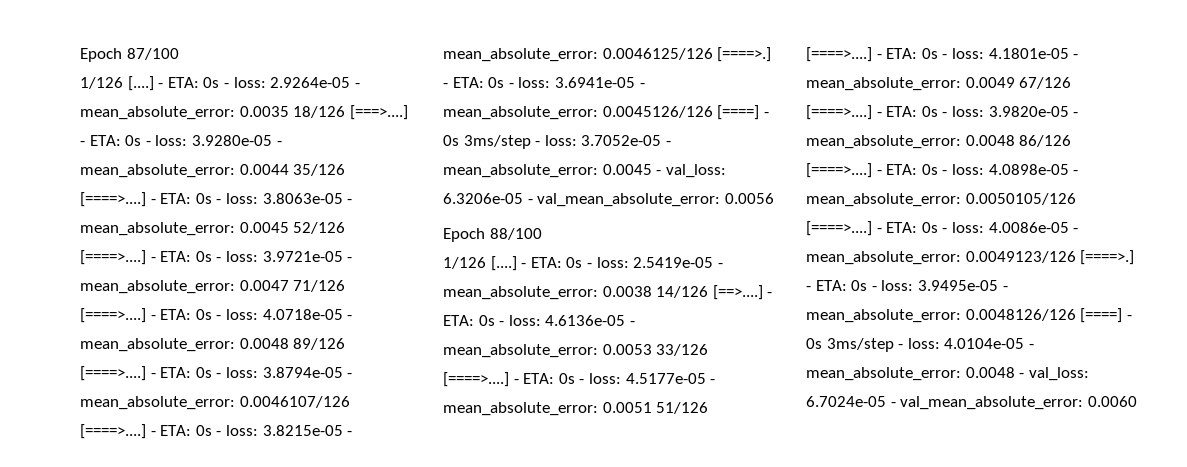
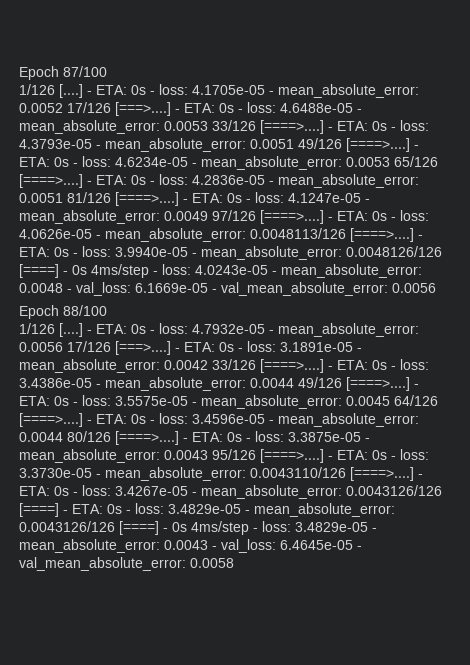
- - ETA: 0s - loss: 2.9264e-05 - mean_absolute_error: 0.0035 18/126 [===>....] - ETA: 0s - loss: 3.9280e-05 - mean_absolute_error: 0.0044 35/126 [====>....] - ETA: 0s - loss: 3.8063e-05 - mean_absolute_error: 0.0045 52/126 [====>....] - ETA: 0s - loss: 3.9721e-05 - mean_absolute_error: 0.0047 71/126 [====>....] - ETA: 0s - loss: 4.0718e-05 - mean_absolute_error: 0.0048 89/126 [====>....] - ETA: 0s - loss: 3.8794e-05 - mean_absolute_error: 0.0046107/126 [====>....] - ETA: 0s - loss: 3.8215e-05 - mean_absolute_error: 0.0046125/126 [====>.] - ETA: 0s - loss: 3.6941e-05 - mean_absolute_error: 0.0045126/126 [====] - 0s 3ms/step - loss: 3.7052e-05 - mean_absolute_error: 0.0045 - val_loss: 6.3206e-05 - val_mean_absolute_error: 0.0056
+ - ETA: 0s - loss: 4.1705e-05 - mean_absolute_error: 0.0052 17/126 [===>....] - ETA: 0s - loss: 4.6488e-05 - mean_absolute_error: 0.0053 33/126 [====>....] - ETA: 0s - loss: 4.3793e-05 - mean_absolute_error: 0.0051 49/126 [====>....] - ETA: 0s - loss: 4.6234e-05 - mean_absolute_error: 0.0053 65/126 [====>....] - ETA: 0s - loss: 4.2836e-05 - mean_absolute_error: 0.0051 81/126 [====>....] - ETA: 0s - loss: 4.1247e-05 - mean_absolute_error: 0.0049 97/126 [====>....] - ETA: 0s - loss: 4.0626e-05 - mean_absolute_error: 0.0048113/126 [====>....] - ETA: 0s - loss: 3.9940e-05 - mean_absolute_error: 0.0048126/126 [====] - 0s 4ms/step - loss: 4.0243e-05 - mean_absolute_error: 0.0048 - val_loss: 6.1669e-05 - val_mean_absolute_error: 0.0056
- - ETA: 0s - loss: 2.5419e-05 - mean_absolute_error: 0.0038 14/126 [==>....] - ETA: 0s - loss: 4.6136e-05 - mean_absolute_error: 0.0053 33/126 [====>....] - ETA: 0s - loss: 4.5177e-05 - mean_absolute_error: 0.0051 51/126 [====>....] - ETA: 0s - loss: 4.1801e-05 - mean_absolute_error: 0.0049 67/126 [====>....] - ETA: 0s - loss: 3.9820e-05 - mean_absolute_error: 0.0048 86/126 [====>....] - ETA: 0s - loss: 4.0898e-05 - mean_absolute_error: 0.0050105/126 [====>....] - ETA: 0s - loss: 4.0086e-05 - mean_absolute_error: 0.0049123/126 [====>.] - ETA: 0s - loss: 3.9495e-05 - mean_absolute_error: 0.0048126/126 [====] - 0s 3ms/step - loss: 4.0104e-05 - mean_absolute_error: 0.0048 - val_loss: 6.7024e-05 - val_mean_absolute_error: 0.0060
+ - ETA: 0s - loss: 4.7932e-05 - mean_absolute_error: 0.0056 17/126 [===>....] - ETA: 0s - loss: 3.1891e-05 - mean_absolute_error: 0.0042 33/126 [====>....] - ETA: 0s - loss: 3.4386e-05 - mean_absolute_error: 0.0044 49/126 [====>....] - ETA: 0s - loss: 3.5575e-05 - mean_absolute_error: 0.0045 64/126 [====>....] - ETA: 0s - loss: 3.4596e-05 - mean_absolute_error: 0.0044 80/126 [====>....] - ETA: 0s - loss: 3.3875e-05 - mean_absolute_error: 0.0043 95/126 [====>....] - ETA: 0s - loss: 3.3730e-05 - mean_absolute_error: 0.0043110/126 [====>....] - ETA: 0s - loss: 3.4267e-05 - mean_absolute_error: 0.0043126/126 [====] - ETA: 0s - loss: 3.4829e-05 - mean_absolute_error: 0.0043126/126 [====] - 0s 4ms/step - loss: 3.4829e-05 - mean_absolute_error: 0.0043 - val_loss: 6.4645e-05 - val_mean_absolute_error: 0.0058

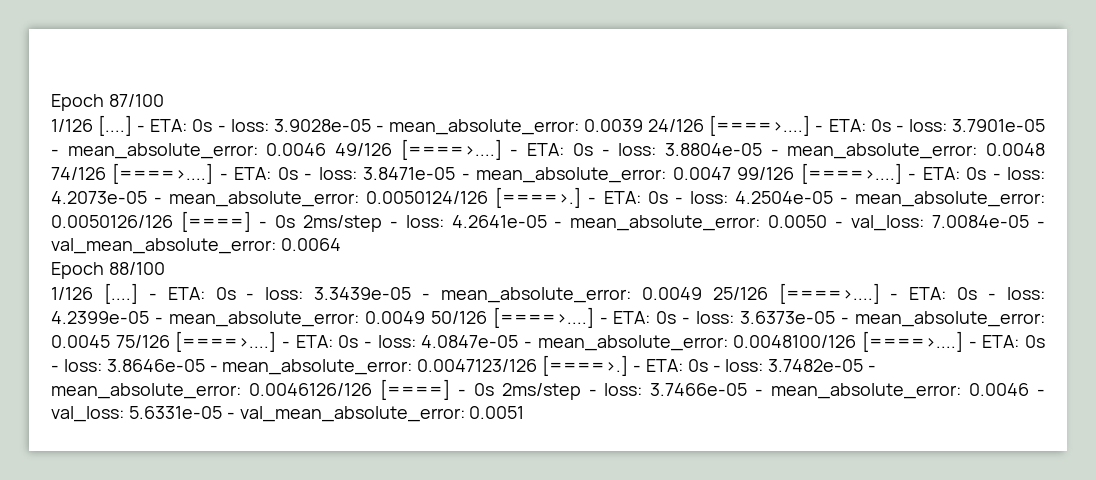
- - ETA: 0s - loss: 4.1705e-05 - mean_absolute_error: 0.0052 17/126 [===>....] - ETA: 0s - loss: 4.6488e-05 - mean_absolute_error: 0.0053 33/126 [====>....] - ETA: 0s - loss: 4.3793e-05 - mean_absolute_error: 0.0051 49/126 [====>....] - ETA: 0s - loss: 4.6234e-05 - mean_absolute_error: 0.0053 65/126 [====>....] - ETA: 0s - loss: 4.2836e-05 - mean_absolute_error: 0.0051 81/126 [====>....] - ETA: 0s - loss: 4.1247e-05 - mean_absolute_error: 0.0049 97/126 [====>....] - ETA: 0s - loss: 4.0626e-05 - mean_absolute_error: 0.0048113/126 [====>....] - ETA: 0s - loss: 3.9940e-05 - mean_absolute_error: 0.0048126/126 [====] - 0s 4ms/step - loss: 4.0243e-05 - mean_absolute_error: 0.0048 - val_loss: 6.1669e-05 - val_mean_absolute_error: 0.0056
+ - ETA: 0s - loss: 3.9028e-05 - mean_absolute_error: 0.0039 24/126 [====>....] - ETA: 0s - loss: 3.7901e-05 - mean_absolute_error: 0.0046 49/126 [====>....] - ETA: 0s - loss: 3.8804e-05 - mean_absolute_error: 0.0048 74/126 [====>....] - ETA: 0s - loss: 3.8471e-05 - mean_absolute_error: 0.0047 99/126 [====>....] - ETA: 0s - loss: 4.2073e-05 - mean_absolute_error: 0.0050124/126 [====>.] - ETA: 0s - loss: 4.2504e-05 - mean_absolute_error: 0.0050126/126 [====] - 0s 2ms/step - loss: 4.2641e-05 - mean_absolute_error: 0.0050 - val_loss: 7.0084e-05 - val_mean_absolute_error: 0.0064
- - ETA: 0s - loss: 4.7932e-05 - mean_absolute_error: 0.0056 17/126 [===>....] - ETA: 0s - loss: 3.1891e-05 - mean_absolute_error: 0.0042 33/126 [====>....] - ETA: 0s - loss: 3.4386e-05 - mean_absolute_error: 0.0044 49/126 [====>....] - ETA: 0s - loss: 3.5575e-05 - mean_absolute_error: 0.0045 64/126 [====>....] - ETA: 0s - loss: 3.4596e-05 - mean_absolute_error: 0.0044 80/126 [====>....] - ETA: 0s - loss: 3.3875e-05 - mean_absolute_error: 0.0043 95/126 [====>....] - ETA: 0s - loss: 3.3730e-05 - mean_absolute_error: 0.0043110/126 [====>....] - ETA: 0s - loss: 3.4267e-05 - mean_absolute_error: 0.0043126/126 [====] - ETA: 0s - loss: 3.4829e-05 - mean_absolute_error: 0.0043126/126 [====] - 0s 4ms/step - loss: 3.4829e-05 - mean_absolute_error: 0.0043 - val_loss: 6.4645e-05 - val_mean_absolute_error: 0.0058
+ - ETA: 0s - loss: 3.3439e-05 - mean_absolute_error: 0.0049 25/126 [====>....] - ETA: 0s - loss: 4.2399e-05 - mean_absolute_error: 0.0049 50/126 [====>....] - ETA: 0s - loss: 3.6373e-05 - mean_absolute_error: 0.0045 75/126 [====>....] - ETA: 0s - loss: 4.0847e-05 - mean_absolute_error: 0.0048100/126 [====>....] - ETA: 0s - loss: 3.8646e-05 - mean_absolute_error: 0.0047123/126 [====>.] - ETA: 0s - loss: 3.7482e-05 - mean_absolute_error: 0.0046126/126 [====] - 0s 2ms/step - loss: 3.7466e-05 - mean_absolute_error: 0.0046 - val_loss: 5.6331e-05 - val_mean_absolute_error: 0.0051

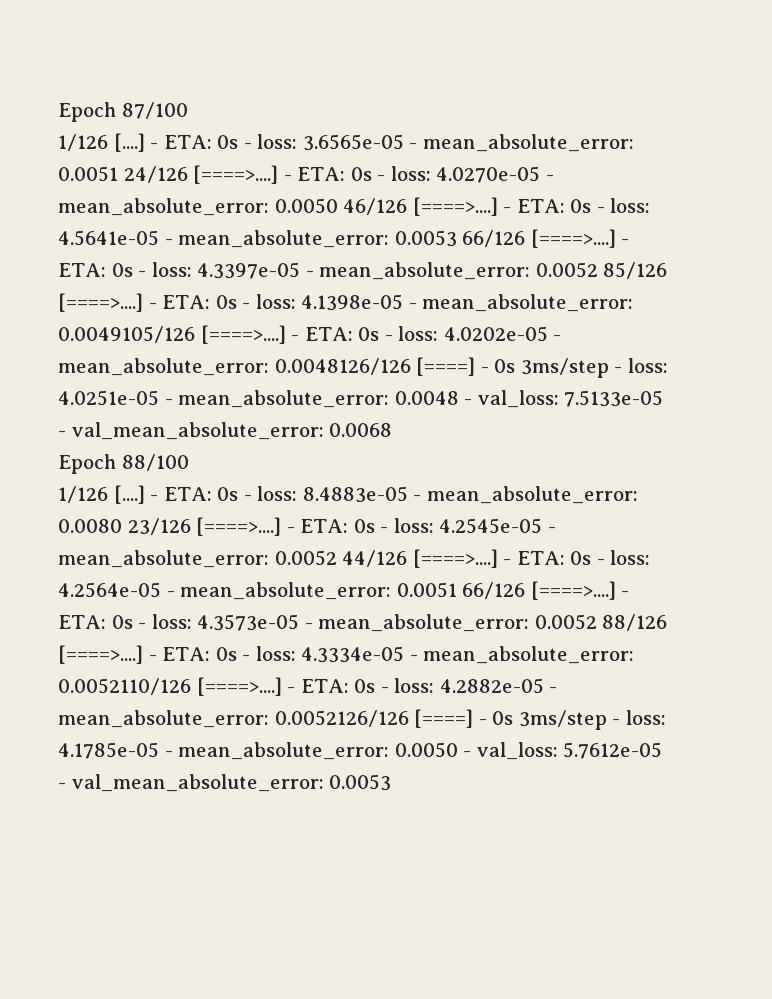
- - ETA: 0s - loss: 3.9028e-05 - mean_absolute_error: 0.0039 24/126 [====>....]
+ - ETA: 0s - loss: 3.6565e-05 - mean_absolute_error: 0.0051 24/126 [====>....]
- - ETA: 0s - loss: 3.7901e-05 - mean_absolute_error: 0.0046 49/126 [====>....] - ETA: 0s - loss: 3.8804e-05 - mean_absolute_error: 0.0048 74/126 [====>....] - ETA: 0s - loss: 3.8471e-05 - mean_absolute_error: 0.0047 99/126 [====>....] - ETA: 0s - loss: 4.2073e-05 - mean_absolute_error: 0.0050124/126 [====>.] - ETA: 0s - loss: 4.2504e-05 - mean_absolute_error: 0.0050126/126 [====] - 0s 2ms/step - loss: 4.2641e-05 - mean_absolute_error: 0.0050 - val_loss: 7.0084e-05 - val_mean_absolute_error: 0.0064
+ - ETA: 0s - loss: 4.0270e-05 - mean_absolute_error: 0.0050 46/126 [====>....] - ETA: 0s - loss: 4.5641e-05 - mean_absolute_error: 0.0053 66/126 [====>....] - ETA: 0s - loss: 4.3397e-05 - mean_absolute_error: 0.0052 85/126 [====>....] - ETA: 0s - loss: 4.1398e-05 - mean_absolute_error: 0.0049105/126 [====>....] - ETA: 0s - loss: 4.0202e-05 - mean_absolute_error: 0.0048126/126 [====] - 0s 3ms/step - loss: 4.0251e-05 - mean_absolute_error: 0.0048 - val_loss: 7.5133e-05 - val_mean_absolute_error: 0.0068
- - ETA: 0s - loss: 3.3439e-05 - mean_absolute_error: 0.0049 25/126 [====>....] - ETA: 0s - loss: 4.2399e-05 - mean_absolute_error: 0.0049 50/126 [====>....] - ETA: 0s - loss: 3.6373e-05 - mean_absolute_error: 0.0045 75/126 [====>....] - ETA: 0s - loss: 4.0847e-05 - mean_absolute_error: 0.0048100/126 [====>....] - ETA: 0s - loss: 3.8646e-05 - mean_absolute_error: 0.0047123/126 [====>.] - ETA: 0s - loss: 3.7482e-05 - mean_absolute_error: 0.0046126/126 [====] - 0s 2ms/step - loss: 3.7466e-05 - mean_absolute_error: 0.0046 - val_loss: 5.6331e-05 - val_mean_absolute_error: 0.0051
+ - ETA: 0s - loss: 8.4883e-05 - mean_absolute_error: 0.0080 23/126 [====>....] - ETA: 0s - loss: 4.2545e-05 - mean_absolute_error: 0.0052 44/126 [====>....] - ETA: 0s - loss: 4.2564e-05 - mean_absolute_error: 0.0051 66/126 [====>....] - ETA: 0s - loss: 4.3573e-05 - mean_absolute_error: 0.0052 88/126 [====>....] - ETA: 0s - loss: 4.3334e-05 - mean_absolute_error: 0.0052110/126 [====>....] - ETA: 0s - loss: 4.2882e-05 - mean_absolute_error: 0.0052126/126 [====] - 0s 3ms/step - loss: 4.1785e-05 - mean_absolute_error: 0.0050 - val_loss: 5.7612e-05 - val_mean_absolute_error: 0.0053

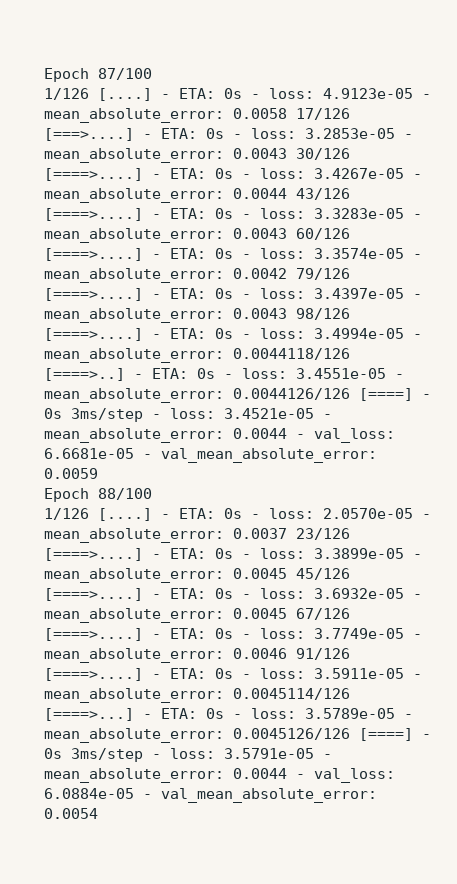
- - ETA: 0s - loss: 3.6565e-05 - mean_absolute_error: 0.0051 24/126 [====>....] - ETA: 0s - loss: 4.0270e-05 - mean_absolute_error: 0.0050 46/126 [====>....] - ETA: 0s - loss: 4.5641e-05 - mean_absolute_error: 0.0053 66/126 [====>....] - ETA: 0s - loss: 4.3397e-05 - mean_absolute_error: 0.0052 85/126 [====>....] - ETA: 0s - loss: 4.1398e-05 - mean_absolute_error: 0.0049105/126 [====>....] - ETA: 0s - loss: 4.0202e-05 - mean_absolute_error: 0.0048126/126 [====] - 0s 3ms/step - loss: 4.0251e-05 - mean_absolute_error: 0.0048 - val_loss: 7.5133e-05 - val_mean_absolute_error: 0.0068
+ - ETA: 0s - loss: 4.9123e-05 - mean_absolute_error: 0.0058 17/126 [===>....] - ETA: 0s - loss: 3.2853e-05 - mean_absolute_error: 0.0043 30/126 [====>....] - ETA: 0s - loss: 3.4267e-05 - mean_absolute_error: 0.0044 43/126 [====>....] - ETA: 0s - loss: 3.3283e-05 - mean_absolute_error: 0.0043 60/126 [====>....] - ETA: 0s - loss: 3.3574e-05 - mean_absolute_error: 0.0042 79/126 [====>....] - ETA: 0s - loss: 3.4397e-05 - mean_absolute_error: 0.0043 98/126 [====>....] - ETA: 0s - loss: 3.4994e-05 - mean_absolute_error: 0.0044118/126 [====>..] - ETA: 0s - loss: 3.4551e-05 - mean_absolute_error: 0.0044126/126 [====] - 0s 3ms/step - loss: 3.4521e-05 - mean_absolute_error: 0.0044 - val_loss: 6.6681e-05 - val_mean_absolute_error: 0.0059
- - ETA: 0s - loss: 8.4883e-05 - mean_absolute_error: 0.0080 23/126 [====>....]
+ - ETA: 0s - loss: 2.0570e-05 - mean_absolute_error: 0.0037 23/126 [====>....]
- - ETA: 0s - loss: 4.2545e-05 - mean_absolute_error: 0.0052 44/126 [====>....] - ETA: 0s - loss: 4.2564e-05 - mean_absolute_error: 0.0051 66/126 [====>....] - ETA: 0s - loss: 4.3573e-05 - mean_absolute_error: 0.0052 88/126 [====>....] - ETA: 0s - loss: 4.3334e-05 - mean_absolute_error: 0.0052110/126 [====>....] - ETA: 0s - loss: 4.2882e-05 - mean_absolute_error: 0.0052126/126 [====] - 0s 3ms/step - loss: 4.1785e-05 - mean_absolute_error: 0.0050 - val_loss: 5.7612e-05 - val_mean_absolute_error: 0.0053
+ - ETA: 0s - loss: 3.3899e-05 - mean_absolute_error: 0.0045 45/126 [====>....] - ETA: 0s - loss: 3.6932e-05 - mean_absolute_error: 0.0045 67/126 [====>....] - ETA: 0s - loss: 3.7749e-05 - mean_absolute_error: 0.0046 91/126 [====>....] - ETA: 0s - loss: 3.5911e-05 - mean_absolute_error: 0.0045114/126 [====>...] - ETA: 0s - loss: 3.5789e-05 - mean_absolute_error: 0.0045126/126 [====] - 0s 3ms/step - loss: 3.5791e-05 - mean_absolute_error: 0.0044 - val_loss: 6.0884e-05 - val_mean_absolute_error: 0.0054

